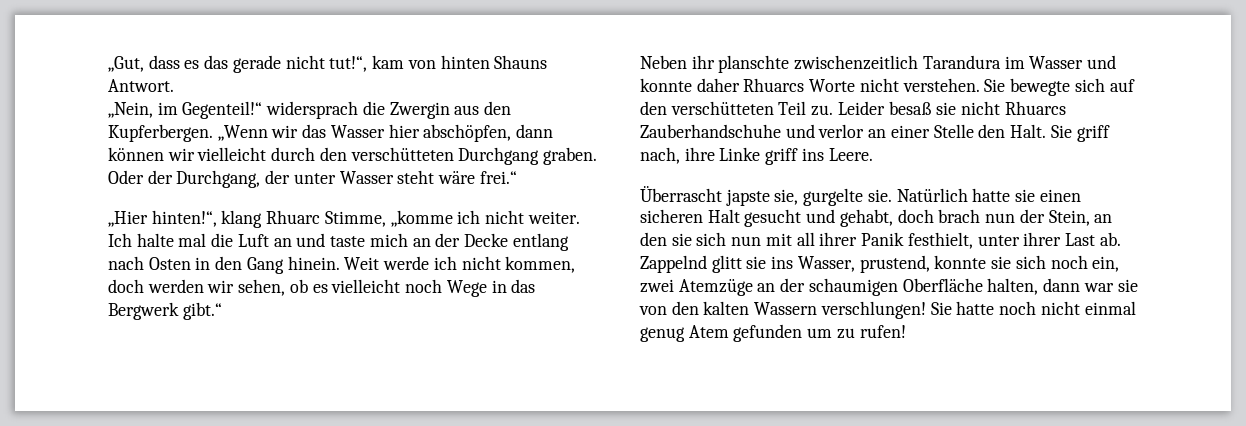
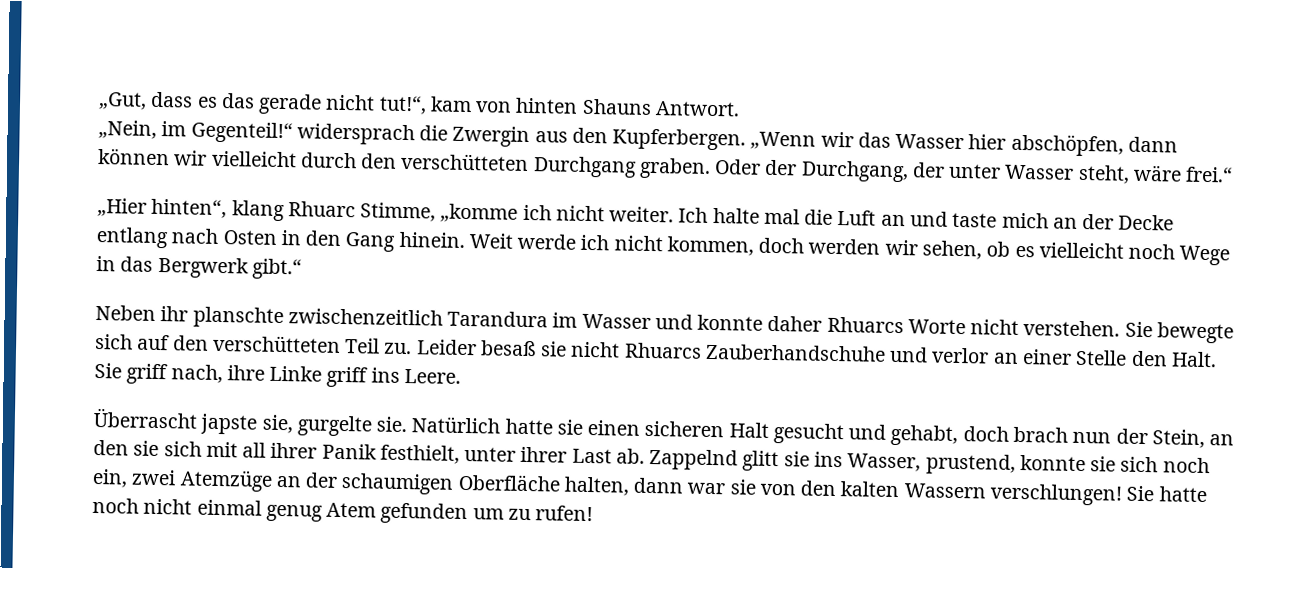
- Oder der Durchgang, der unter Wasser steht wäre frei.“
+ Oder der Durchgang, der unter Wasser steht, wäre frei.“
- „Hier hinten!“, klang Rhuarc Stimme, „komme ich nicht weiter.
+ „Hier hinten“, klang Rhuarc Stimme, „komme ich nicht weiter.
- Natürlich hatte sie einen sicheren Halt gesucht und gehabt, doch brach nun der Stein, an den sie sich nun mit all ihrer Panik festhielt, unter ihrer Last ab.
+ Natürlich hatte sie einen sicheren Halt gesucht und gehabt, doch brach nun der Stein, an den sie sich mit all ihrer Panik festhielt, unter ihrer Last ab.

